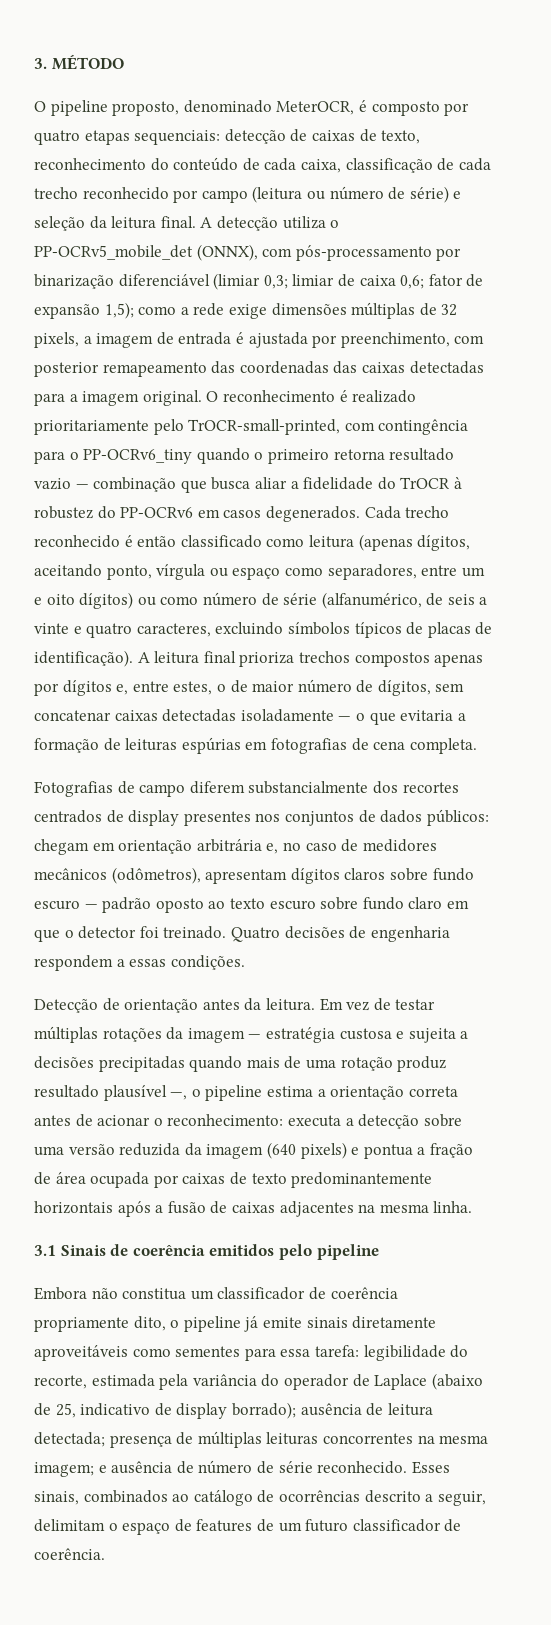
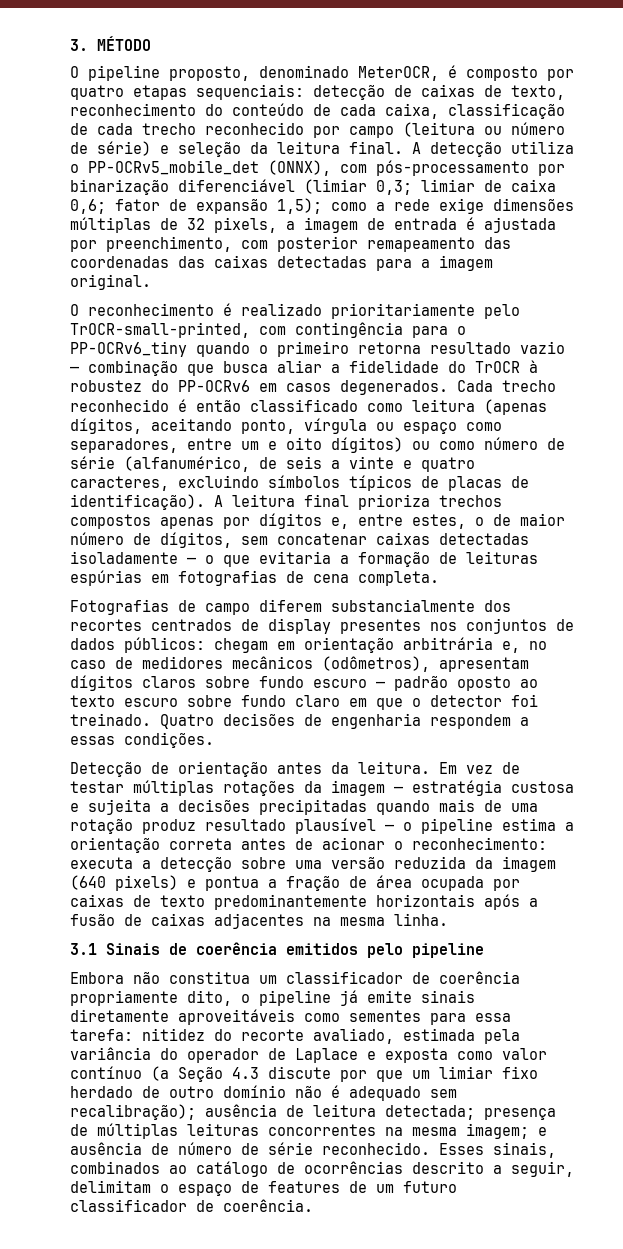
- como a rede exige dimensões múltiplas de 32 pixels, a imagem de entrada é ajustada por preenchimento, com posterior remapeamento das coordenadas das caixas detectadas para a imagem original. O reconhecimento é realizado prioritariamente pelo TrOCR-small-printed, com contingência para o PP-OCRv6_tiny quando o primeiro retorna resultado vazio — combinação que busca aliar a fidelidade do TrOCR à robustez do PP-OCRv6 em casos degenerados.
+ como a rede exige dimensões múltiplas de 32 pixels, a imagem de entrada é ajustada por preenchimento, com posterior remapeamento das coordenadas das caixas detectadas para a imagem original.
+ O reconhecimento é realizado prioritariamente pelo TrOCR-small-printed, com contingência para o PP-OCRv6_tiny quando o primeiro retorna resultado vazio — combinação que busca aliar a fidelidade do TrOCR à robustez do PP-OCRv6 em casos degenerados.
- Em vez de testar múltiplas rotações da imagem — estratégia custosa e sujeita a decisões precipitadas quando mais de uma rotação produz resultado plausível —, o pipeline estima a orientação correta antes de acionar o reconhecimento:
+ Em vez de testar múltiplas rotações da imagem — estratégia custosa e sujeita a decisões precipitadas quando mais de uma rotação produz resultado plausível — o pipeline estima a orientação correta antes de acionar o reconhecimento:
- Embora não constitua um classificador de coerência propriamente dito, o pipeline já emite sinais diretamente aproveitáveis como sementes para essa tarefa: legibilidade do recorte, estimada pela variância do operador de Laplace (abaixo de 25, indicativo de display borrado); ausência de leitura detectada; presença de múltiplas leituras concorrentes na mesma imagem; e ausência de número de série reconhecido.
+ Embora não constitua um classificador de coerência propriamente dito, o pipeline já emite sinais diretamente aproveitáveis como sementes para essa tarefa: nitidez do recorte avaliado, estimada pela variância do operador de Laplace e exposta como valor contínuo (a Seção 4.3 discute por que um limiar fixo herdado de outro domínio não é adequado sem recalibração); ausência de leitura detectada; presença de múltiplas leituras concorrentes na mesma imagem; e ausência de número de série reconhecido.

